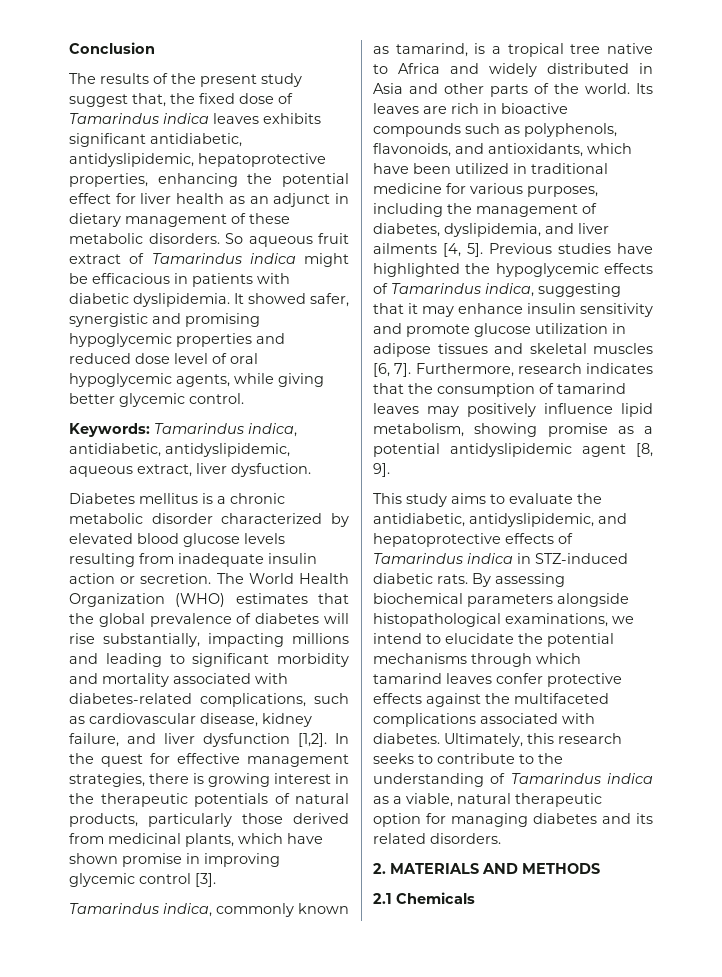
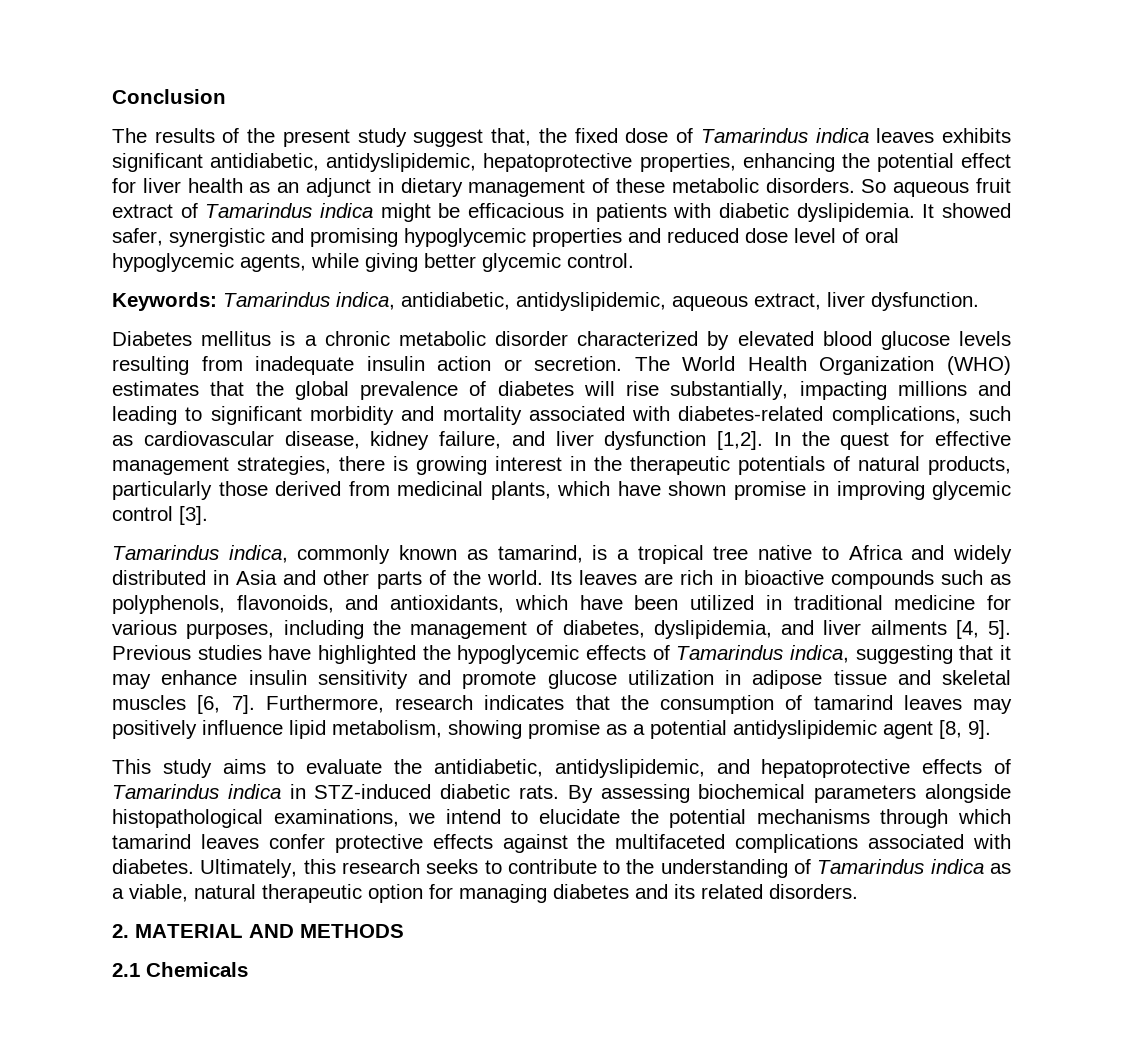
- Keywords: Tamarindus indica, antidiabetic, antidyslipidemic, aqueous extract, liver dysfuction.
+ Keywords: Tamarindus indica, antidiabetic, antidyslipidemic, aqueous extract, liver dysfunction.
- Previous studies have highlighted the hypoglycemic effects of Tamarindus indica, suggesting that it may enhance insulin sensitivity and promote glucose utilization in adipose tissues and skeletal muscles [6, 7].
+ Previous studies have highlighted the hypoglycemic effects of Tamarindus indica, suggesting that it may enhance insulin sensitivity and promote glucose utilization in adipose tissue and skeletal muscles [6, 7].
- 2. MATERIALS AND METHODS
+ 2. MATERIAL AND METHODS

